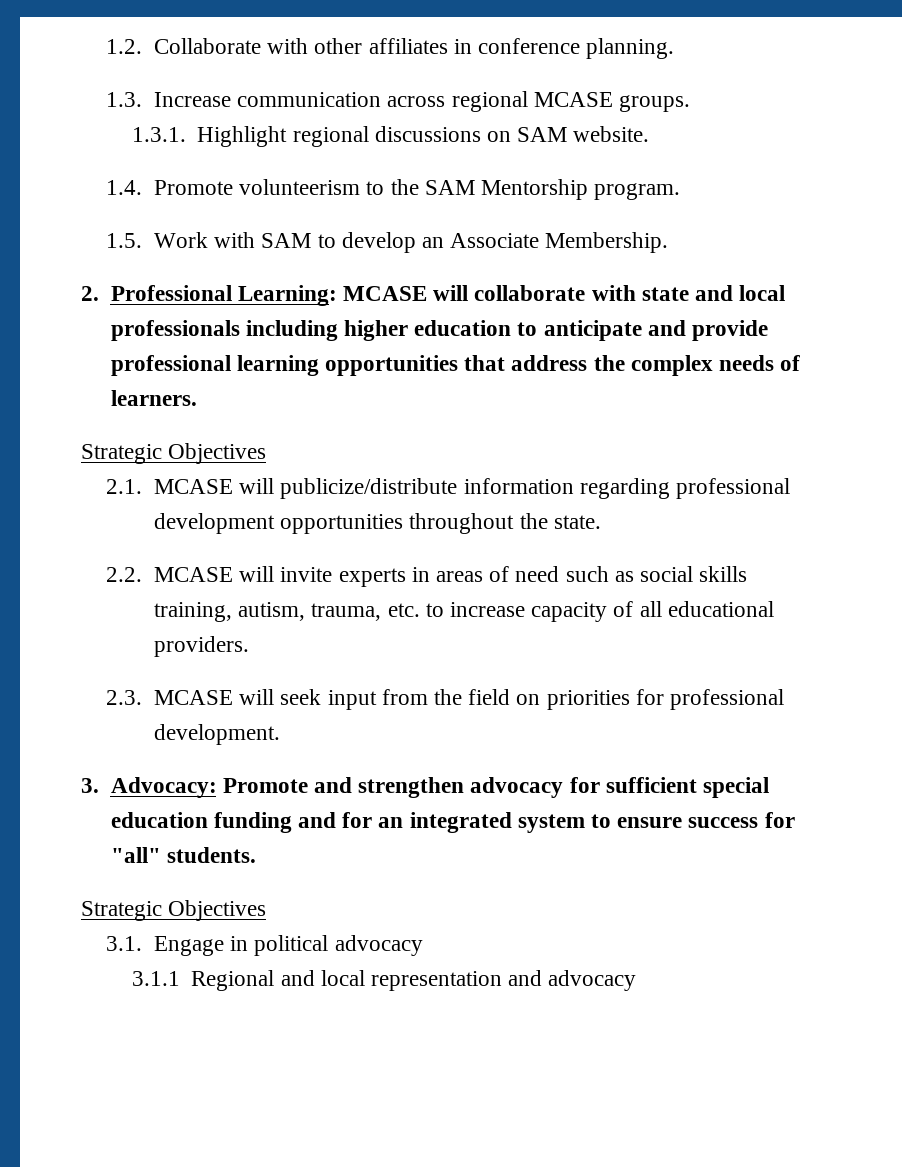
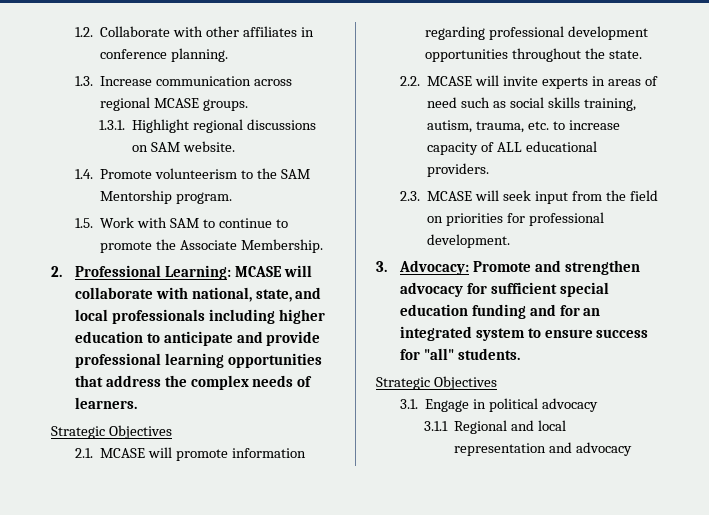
- 1.5. Work with SAM to develop an Associate Membership.
+ 1.5. Work with SAM to continue to promote the Associate Membership.
- 2. Professional Learning: MCASE will collaborate with state and local professionals including higher education to anticipate and provide professional learning opportunities that address the complex needs of learners.
+ 2. Professional Learning: MCASE will collaborate with national, state, and local professionals including higher education to anticipate and provide professional learning opportunities that address the complex needs of learners.
- 2.1. MCASE will publicize/distribute information regarding professional development opportunities throughout the state.
+ 2.1. MCASE will promote information regarding professional development opportunities throughout the state.
- 2.2. MCASE will invite experts in areas of need such as social skills training, autism, trauma, etc. to increase capacity of all educational providers.
+ 2.2. MCASE will invite experts in areas of need such as social skills training, autism, trauma, etc. to increase capacity of ALL educational providers.

